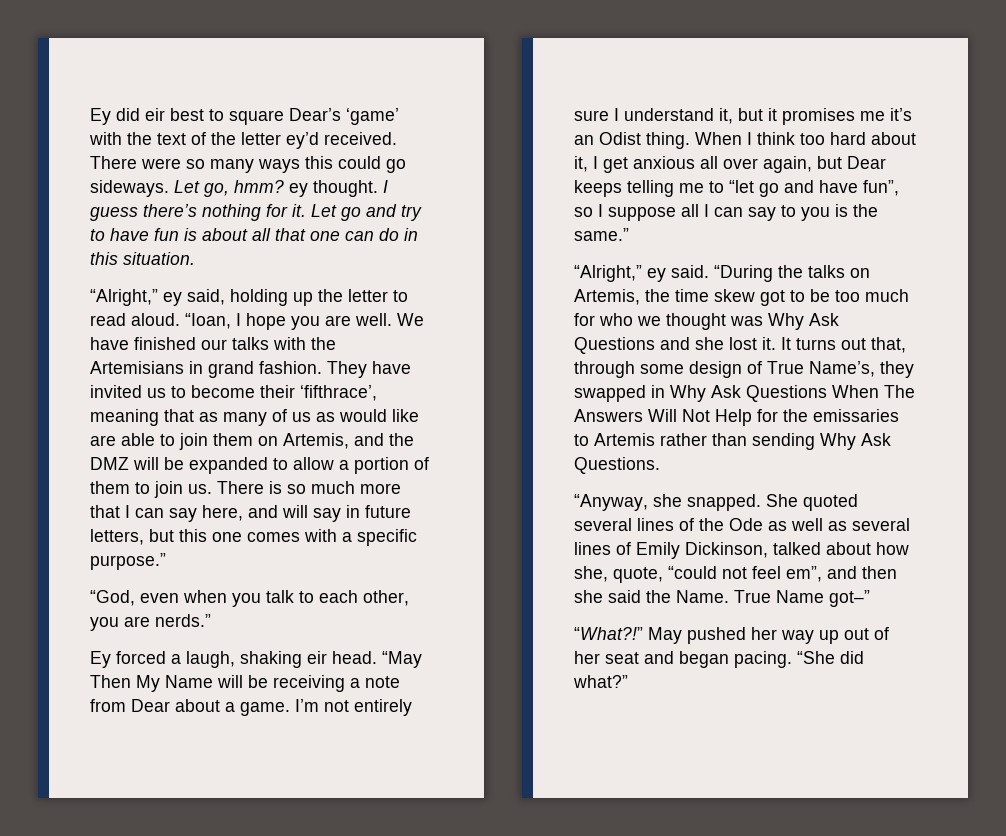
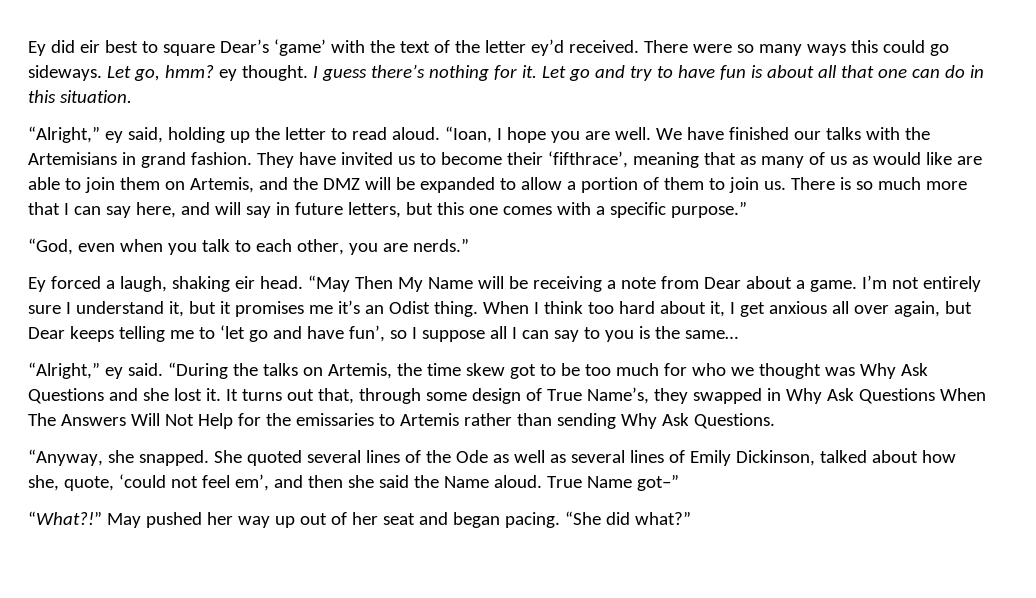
- When I think too hard about it, I get anxious all over again, but Dear keeps telling me to “let go and have fun”, so I suppose all I can say to you is the same.”
+ When I think too hard about it, I get anxious all over again, but Dear keeps telling me to ‘let go and have fun’, so I suppose all I can say to you is the same…
- She quoted several lines of the Ode as well as several lines of Emily Dickinson, talked about how she, quote, “could not feel em”, and then she said the Name.
+ She quoted several lines of the Ode as well as several lines of Emily Dickinson, talked about how she, quote, ‘could not feel em’, and then she said the Name aloud.

